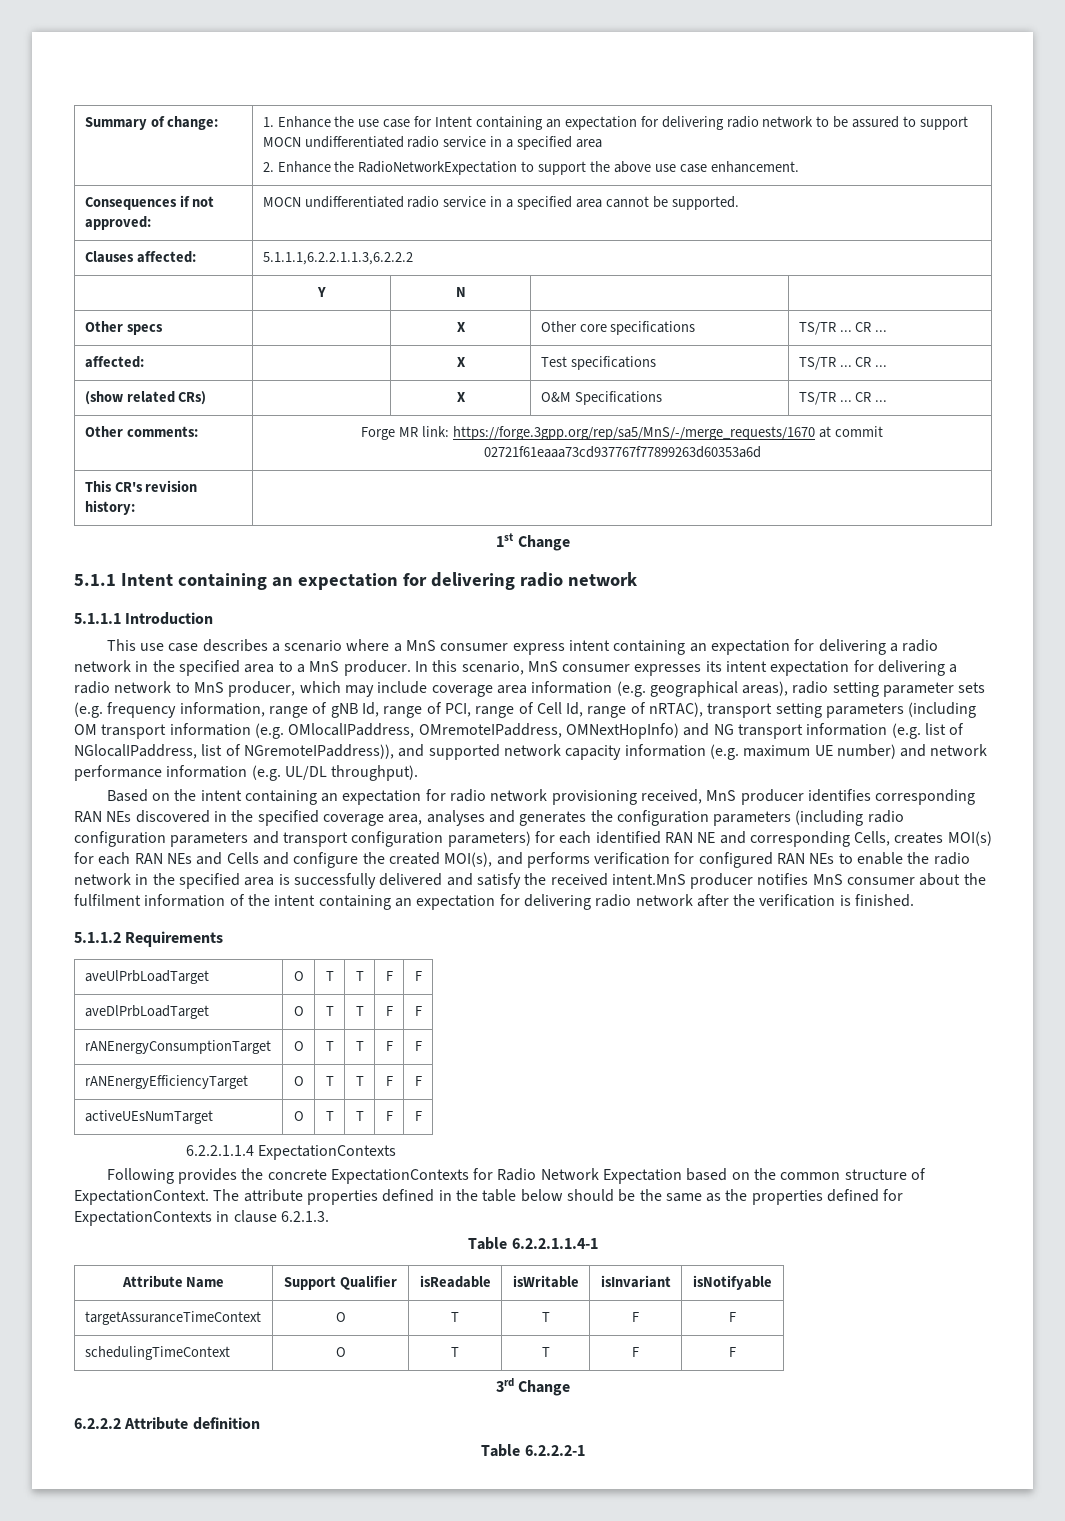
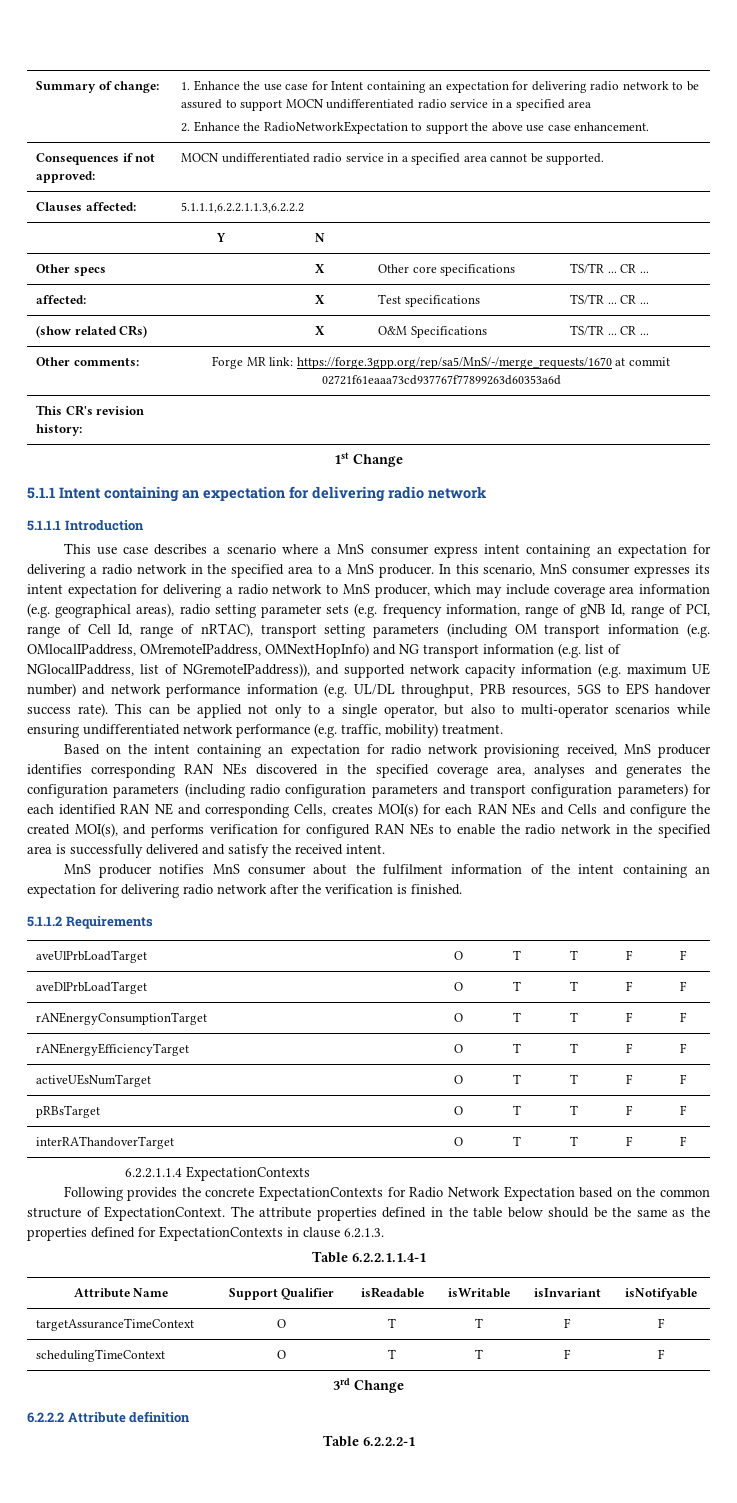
- In this scenario, MnS consumer expresses its intent expectation for delivering a radio network to MnS producer, which may include coverage area information (e.g. geographical areas), radio setting parameter sets (e.g. frequency information, range of gNB Id, range of PCI, range of Cell Id, range of nRTAC), transport setting parameters (including OM transport information (e.g. OMlocalIPaddress, OMremoteIPaddress, OMNextHopInfo) and NG transport information (e.g. list of NGlocalIPaddress, list of NGremoteIPaddress)), and supported network capacity information (e.g. maximum UE number) and network performance information (e.g. UL/DL throughput).
+ In this scenario, MnS consumer expresses its intent expectation for delivering a radio network to MnS producer, which may include coverage area information (e.g. geographical areas), radio setting parameter sets (e.g. frequency information, range of gNB Id, range of PCI, range of Cell Id, range of nRTAC), transport setting parameters (including OM transport information (e.g. OMlocalIPaddress, OMremoteIPaddress, OMNextHopInfo) and NG transport information (e.g. list of NGlocalIPaddress, list of NGremoteIPaddress)), and supported network capacity information (e.g. maximum UE number) and network performance information (e.g. UL/DL throughput, PRB resources, 5GS to EPS handover success rate). This can be applied not only to a single operator, but also to multi-operator scenarios while ensuring undifferentiated network performance (e.g. traffic, mobility) treatment.
- Based on the intent containing an expectation for radio network provisioning received, MnS producer identifies corresponding RAN NEs discovered in the specified coverage area, analyses and generates the configuration parameters (including radio configuration parameters and transport configuration parameters) for each identified RAN NE and corresponding Cells, creates MOI(s) for each RAN NEs and Cells and configure the created MOI(s), and performs verification for configured RAN NEs to enable the radio network in the specified area is successfully delivered and satisfy the received intent.MnS producer notifies MnS consumer about the fulfilment information of the intent containing an expectation for delivering radio network after the verification is finished.
+ Based on the intent containing an expectation for radio network provisioning received, MnS producer identifies corresponding RAN NEs discovered in the specified coverage area, analyses and generates the configuration parameters (including radio configuration parameters and transport configuration parameters) for each identified RAN NE and corresponding Cells, creates MOI(s) for each RAN NEs and Cells and configure the created MOI(s), and performs verification for configured RAN NEs to enable the radio network in the specified area is successfully delivered and satisfy the received intent.
+ MnS producer notifies MnS consumer about the fulfilment information of the intent containing an expectation for delivering radio network after the verification is finished.
+ pRBsTarget | O | T | T | F | F
+ interRAThandoverTarget | O | T | T | F | F

